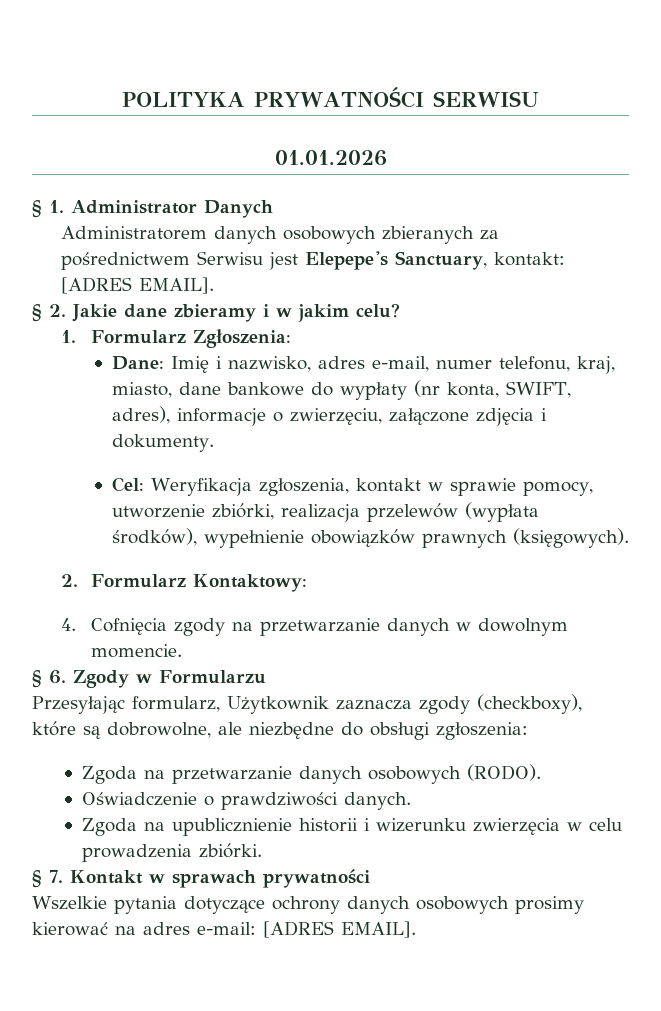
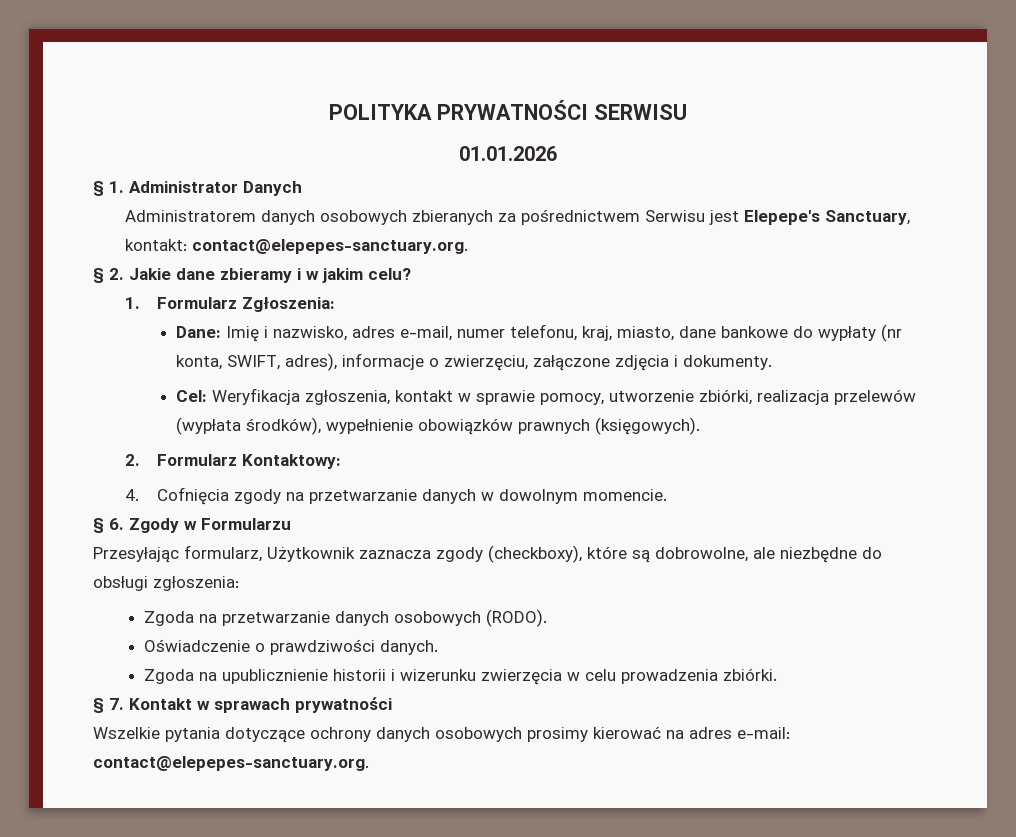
- Administratorem danych osobowych zbieranych za pośrednictwem Serwisu jest Elepepe's Sanctuary, kontakt: [ADRES EMAIL].
+ Administratorem danych osobowych zbieranych za pośrednictwem Serwisu jest Elepepe's Sanctuary, kontakt: contact@elepepes-sanctuary.org.
- Wszelkie pytania dotyczące ochrony danych osobowych prosimy kierować na adres e-mail: [ADRES EMAIL].
+ Wszelkie pytania dotyczące ochrony danych osobowych prosimy kierować na adres e-mail: contact@elepepes-sanctuary.org.

